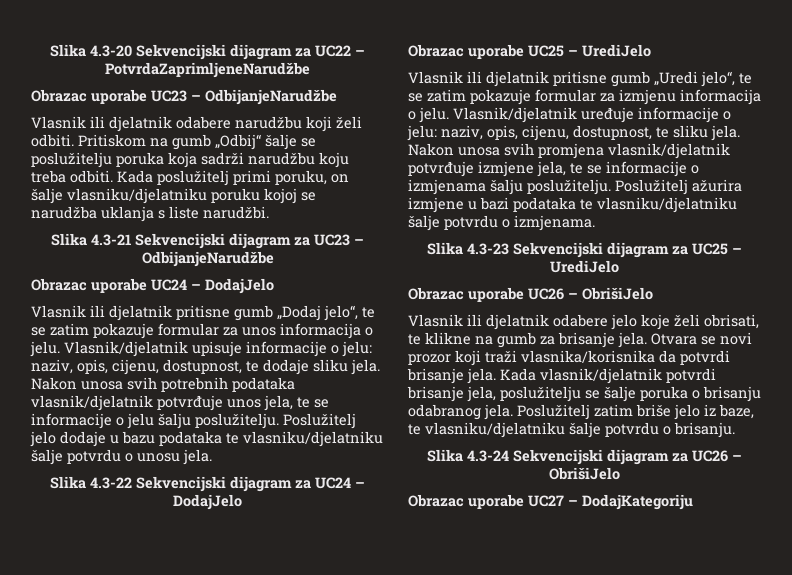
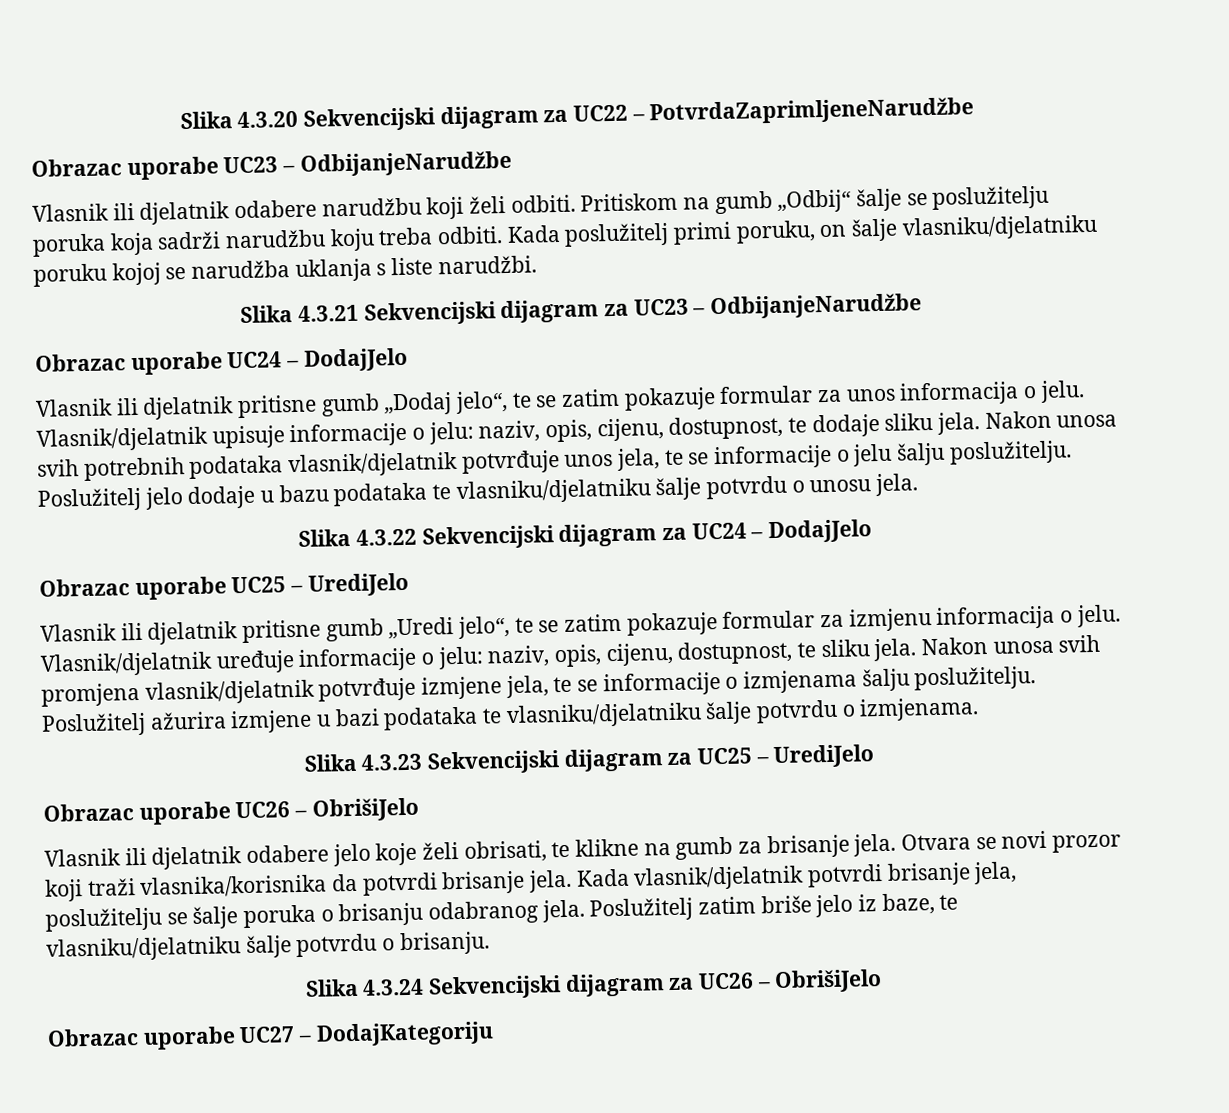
- Slika 4.3-20 Sekvencijski dijagram za UC22 – PotvrdaZaprimljeneNarudžbe
+ Slika 4.3.20 Sekvencijski dijagram za UC22 – PotvrdaZaprimljeneNarudžbe
- Slika 4.3-21 Sekvencijski dijagram za UC23 – OdbijanjeNarudžbe
+ Slika 4.3.21 Sekvencijski dijagram za UC23 – OdbijanjeNarudžbe
- Slika 4.3-22 Sekvencijski dijagram za UC24 – DodajJelo
+ Slika 4.3.22 Sekvencijski dijagram za UC24 – DodajJelo
- Slika 4.3-23 Sekvencijski dijagram za UC25 – UrediJelo
+ Slika 4.3.23 Sekvencijski dijagram za UC25 – UrediJelo
- Slika 4.3-24 Sekvencijski dijagram za UC26 – ObrišiJelo
+ Slika 4.3.24 Sekvencijski dijagram za UC26 – ObrišiJelo

